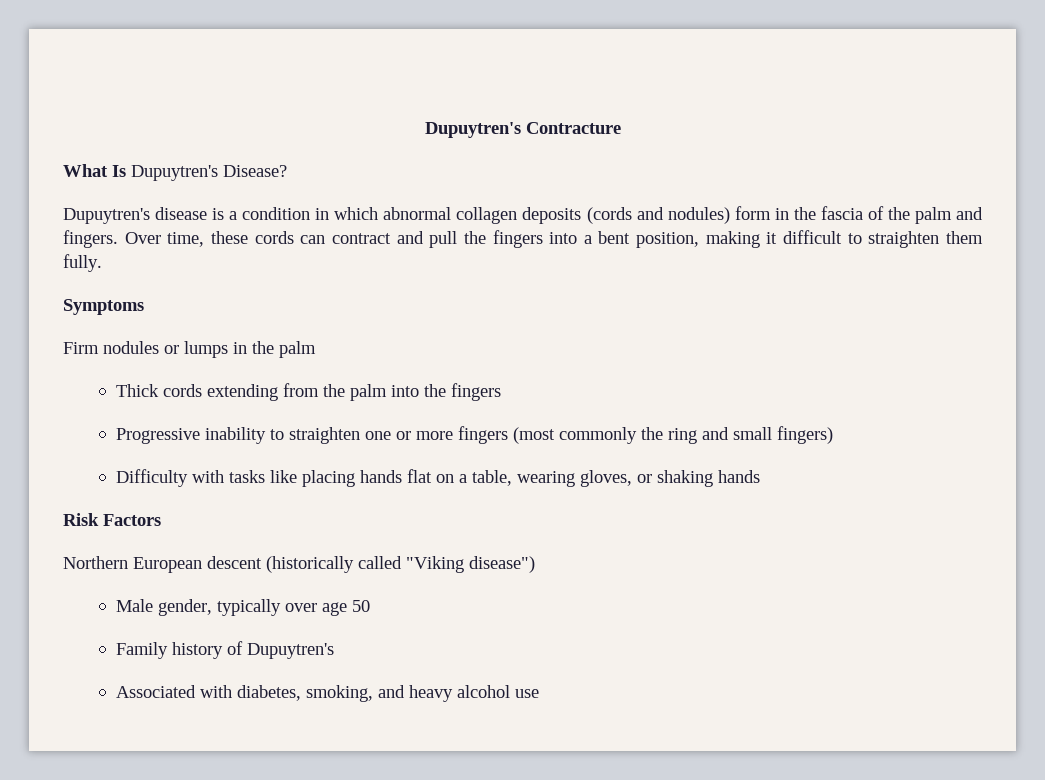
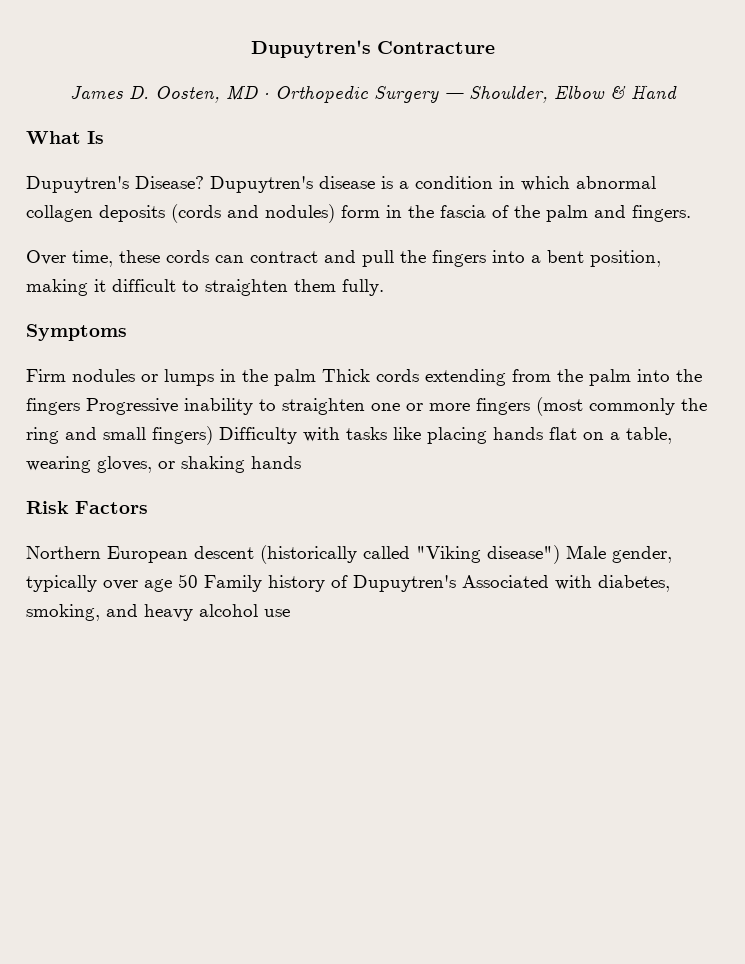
+ James D. Oosten, MD · Orthopedic Surgery — Shoulder, Elbow & Hand
- What Is Dupuytren's Disease?
- Dupuytren's disease is a condition in which abnormal collagen deposits (cords and nodules) form in the fascia of the palm and fingers. Over time, these cords can contract and pull the fingers into a bent position, making it difficult to straighten them fully.
+ What Is
+ Dupuytren's Disease? Dupuytren's disease is a condition in which abnormal collagen deposits (cords and nodules) form in the fascia of the palm and fingers.
+ Over time, these cords can contract and pull the fingers into a bent position, making it difficult to straighten them fully.
- Firm nodules or lumps in the palm
- Thick cords extending from the palm into the fingers
- Progressive inability to straighten one or more fingers (most commonly the ring and small fingers)
- Difficulty with tasks like placing hands flat on a table, wearing gloves, or shaking hands
+ Firm nodules or lumps in the palm Thick cords extending from the palm into the fingers Progressive inability to straighten one or more fingers (most commonly the ring and small fingers) Difficulty with tasks like placing hands flat on a table, wearing gloves, or shaking hands
- Northern European descent (historically called "Viking disease")
- Male gender, typically over age 50
- Family history of Dupuytren's
- Associated with diabetes, smoking, and heavy alcohol use
+ Northern European descent (historically called "Viking disease") Male gender, typically over age 50 Family history of Dupuytren's Associated with diabetes, smoking, and heavy alcohol use

